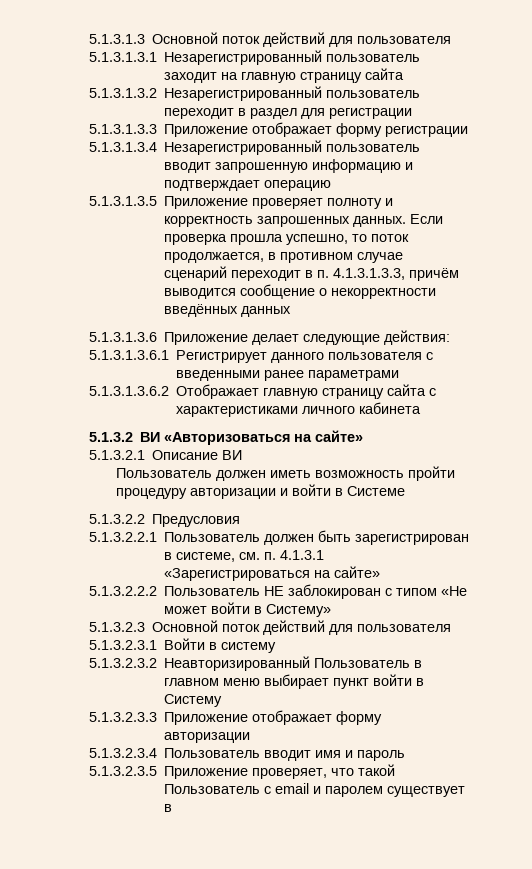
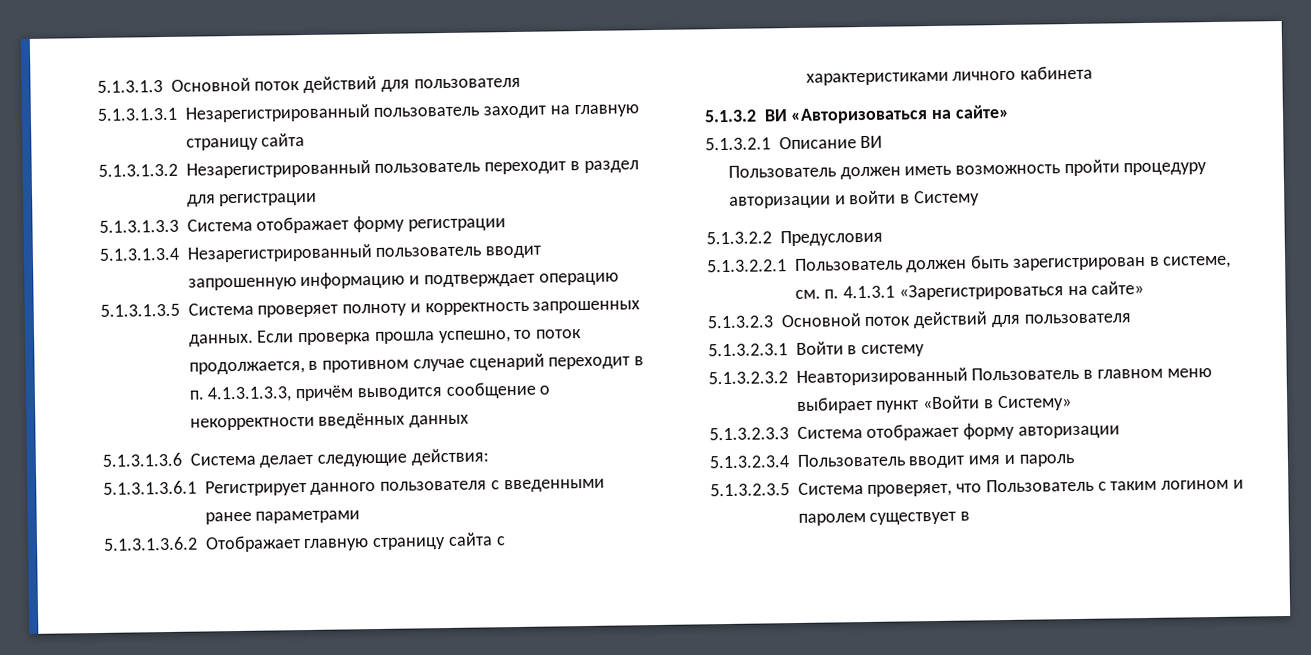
- 5.1.3.1.3.3 Приложение отображает форму регистрации
+ 5.1.3.1.3.3 Система отображает форму регистрации
- 5.1.3.1.3.5 Приложение проверяет полноту и корректность запрошенных данных.
+ 5.1.3.1.3.5 Система проверяет полноту и корректность запрошенных данных.
- 5.1.3.1.3.6 Приложение делает следующие действия:
+ 5.1.3.1.3.6 Система делает следующие действия:
- Пользователь должен иметь возможность пройти процедуру авторизации и войти в Системе
+ Пользователь должен иметь возможность пройти процедуру авторизации и войти в Систему
- 5.1.3.2.2.2 Пользователь НЕ заблокирован с типом «Не может войти в Систему»
- 5.1.3.2.3.2 Неавторизированный Пользователь в главном меню выбирает пункт войти в Систему
+ 5.1.3.2.3.2 Неавторизированный Пользователь в главном меню выбирает пункт «Войти в Систему»
- 5.1.3.2.3.3 Приложение отображает форму авторизации
+ 5.1.3.2.3.3 Система отображает форму авторизации
- 5.1.3.2.3.5 Приложение проверяет, что такой Пользователь с email и паролем существует в
+ 5.1.3.2.3.5 Система проверяет, что Пользователь с таким логином и паролем существует в

